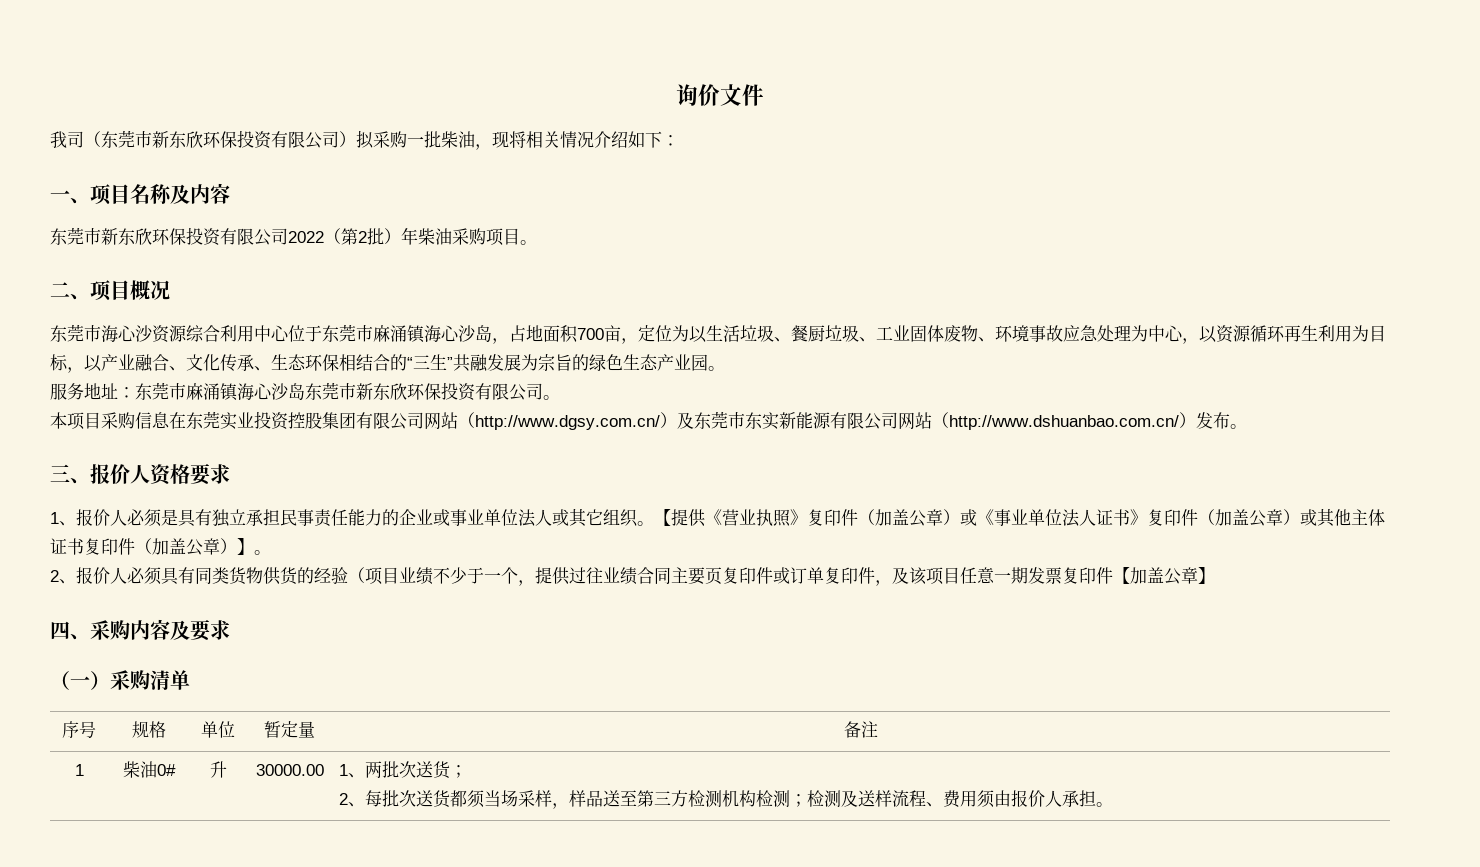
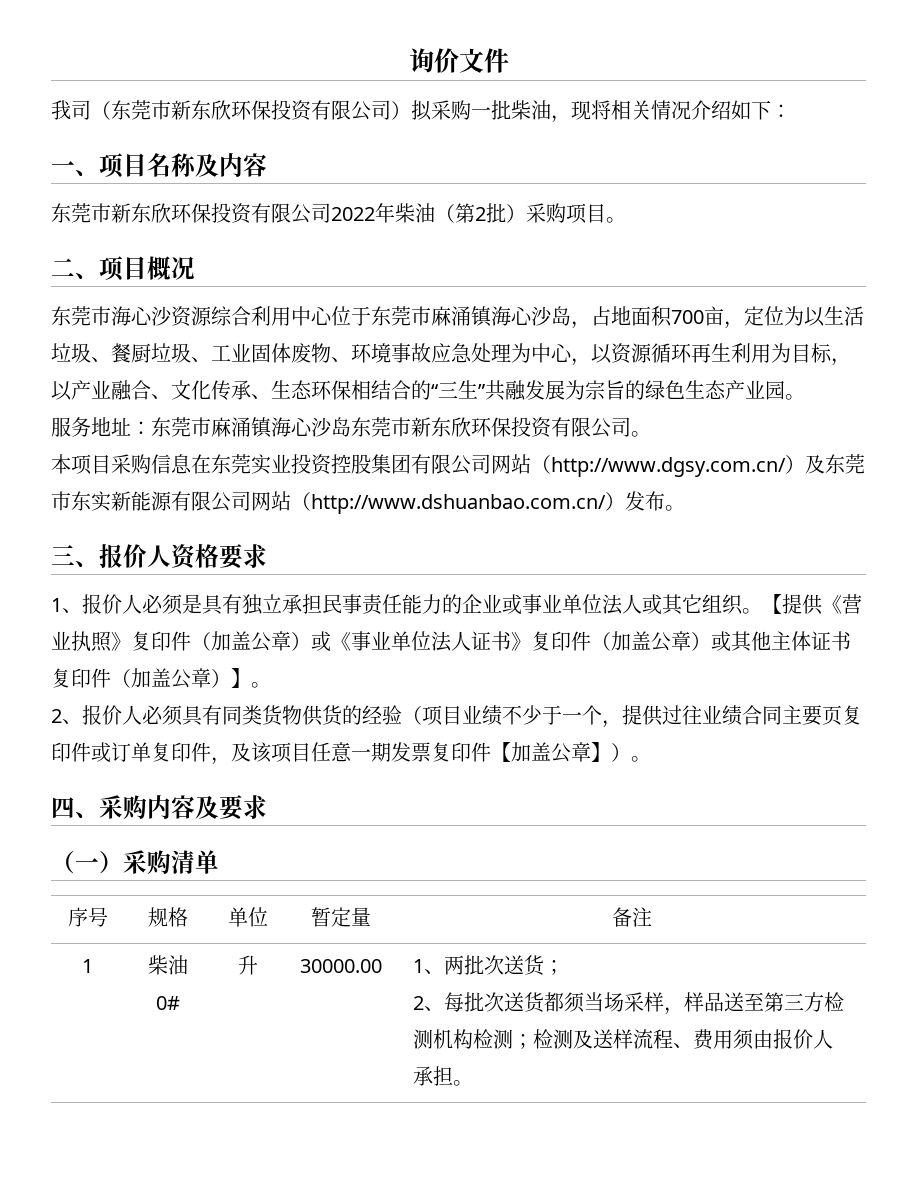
- 东莞市新东欣环保投资有限公司2022（第2批）年柴油采购项目。
+ 东莞市新东欣环保投资有限公司2022年柴油（第2批）采购项目。
- 2、报价人必须具有同类货物供货的经验（项目业绩不少于一个，提供过往业绩合同主要页复印件或订单复印件，及该项目任意一期发票复印件【加盖公章】
+ 2、报价人必须具有同类货物供货的经验（项目业绩不少于一个，提供过往业绩合同主要页复印件或订单复印件，及该项目任意一期发票复印件【加盖公章】）。

